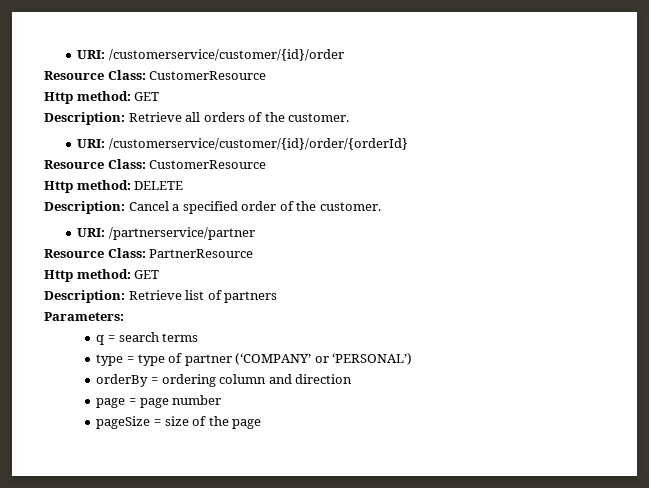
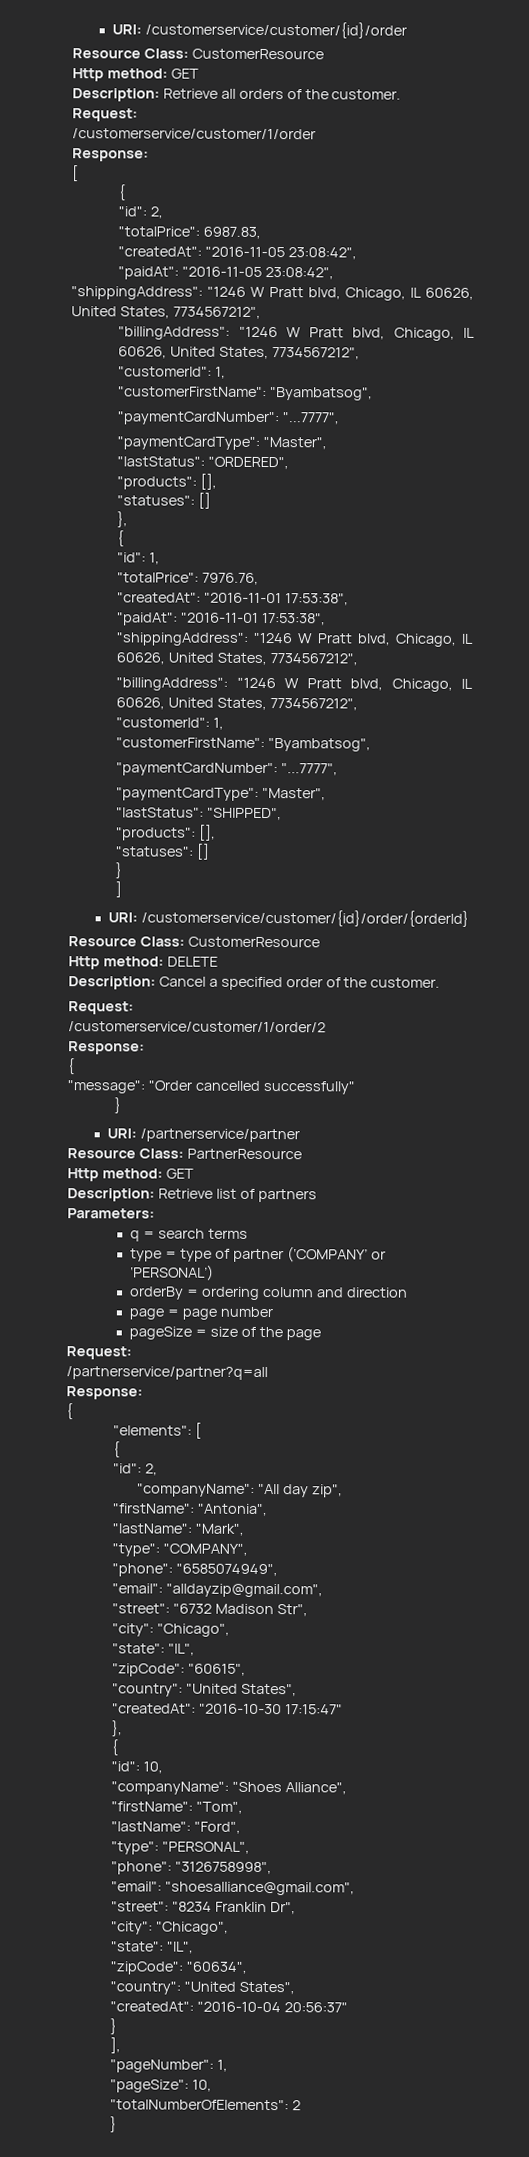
  Description: Retrieve all orders of the customer.
+ Request:
+ /customerservice/customer/1/order
+ Response:
+ [
+ {
+ "id": 2,
+ "totalPrice": 6987.83,
+ "createdAt": "2016-11-05 23:08:42",
+ "paidAt": "2016-11-05 23:08:42",
+ "shippingAddress": "1246 W Pratt blvd, Chicago, IL 60626, United States, 7734567212",
+ "billingAddress": "1246 W Pratt blvd, Chicago, IL 60626, United States, 7734567212",
+ "customerId": 1,
+ "customerFirstName": "Byambatsog",
+ "paymentCardNumber": "...7777",
+ "paymentCardType": "Master",
+ "lastStatus": "ORDERED",
+ "products": [],
+ "statuses": []
+ },
+ {
+ "id": 1,
+ "totalPrice": 7976.76,
+ "createdAt": "2016-11-01 17:53:38",
+ "paidAt": "2016-11-01 17:53:38",
+ "shippingAddress": "1246 W Pratt blvd, Chicago, IL 60626, United States, 7734567212",
+ "billingAddress": "1246 W Pratt blvd, Chicago, IL 60626, United States, 7734567212",
+ "customerId": 1,
+ "customerFirstName": "Byambatsog",
+ "paymentCardNumber": "...7777",
+ "paymentCardType": "Master",
+ "lastStatus": "SHIPPED",
+ "products": [],
+ "statuses": []
+ }
+ ]
  Description: Cancel a specified order of the customer.
+ Request:
+ /customerservice/customer/1/order/2
+ Response:
+ {
+ "message": "Order cancelled successfully"
+ }
  pageSize = size of the page
+ Request:
+ /partnerservice/partner?q=all
+ Response:
+ {
+ "elements": [
+ {
+ "id": 2,
+ "companyName": "All day zip",
+ "firstName": "Antonia",
+ "lastName": "Mark",
+ "type": "COMPANY",
+ "phone": "6585074949",
+ "email": "alldayzip@gmail.com",
+ "street": "6732 Madison Str",
+ "city": "Chicago",
+ "state": "IL",
+ "zipCode": "60615",
+ "country": "United States",
+ "createdAt": "2016-10-30 17:15:47"
+ },
+ {
+ "id": 10,
+ "companyName": "Shoes Alliance",
+ "firstName": "Tom",
+ "lastName": "Ford",
+ "type": "PERSONAL",
+ "phone": "3126758998",
+ "email": "shoesalliance@gmail.com",
+ "street": "8234 Franklin Dr",
+ "city": "Chicago",
+ "state": "IL",
+ "zipCode": "60634",
+ "country": "United States",
+ "createdAt": "2016-10-04 20:56:37"
+ }
+ ],
+ "pageNumber": 1,
+ "pageSize": 10,
+ "totalNumberOfElements": 2
+ }

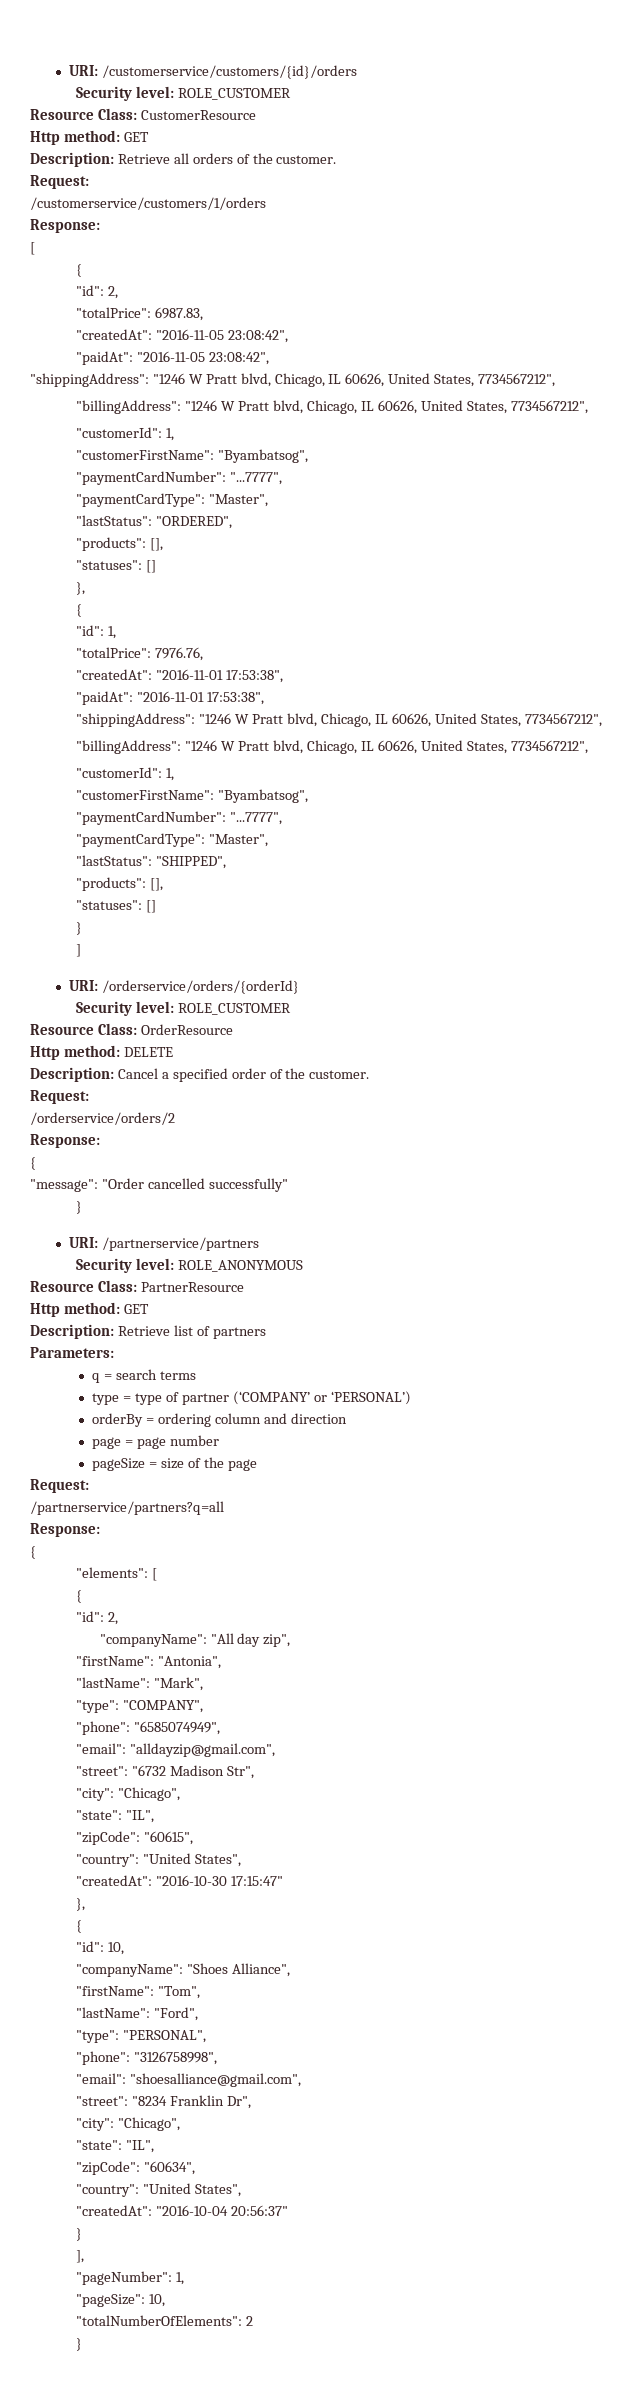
- URI: /customerservice/customer/{id}/order
+ URI: /customerservice/customers/{id}/orders
+ Security level: ROLE_CUSTOMER
- /customerservice/customer/1/order
+ /customerservice/customers/1/orders
- URI: /customerservice/customer/{id}/order/{orderId}
- Resource Class: CustomerResource
+ URI: /orderservice/orders/{orderId}
+ Security level: ROLE_CUSTOMER
+ Resource Class: OrderResource
- /customerservice/customer/1/order/2
+ /orderservice/orders/2
- URI: /partnerservice/partner
+ URI: /partnerservice/partners
+ Security level: ROLE_ANONYMOUS
- /partnerservice/partner?q=all
+ /partnerservice/partners?q=all

